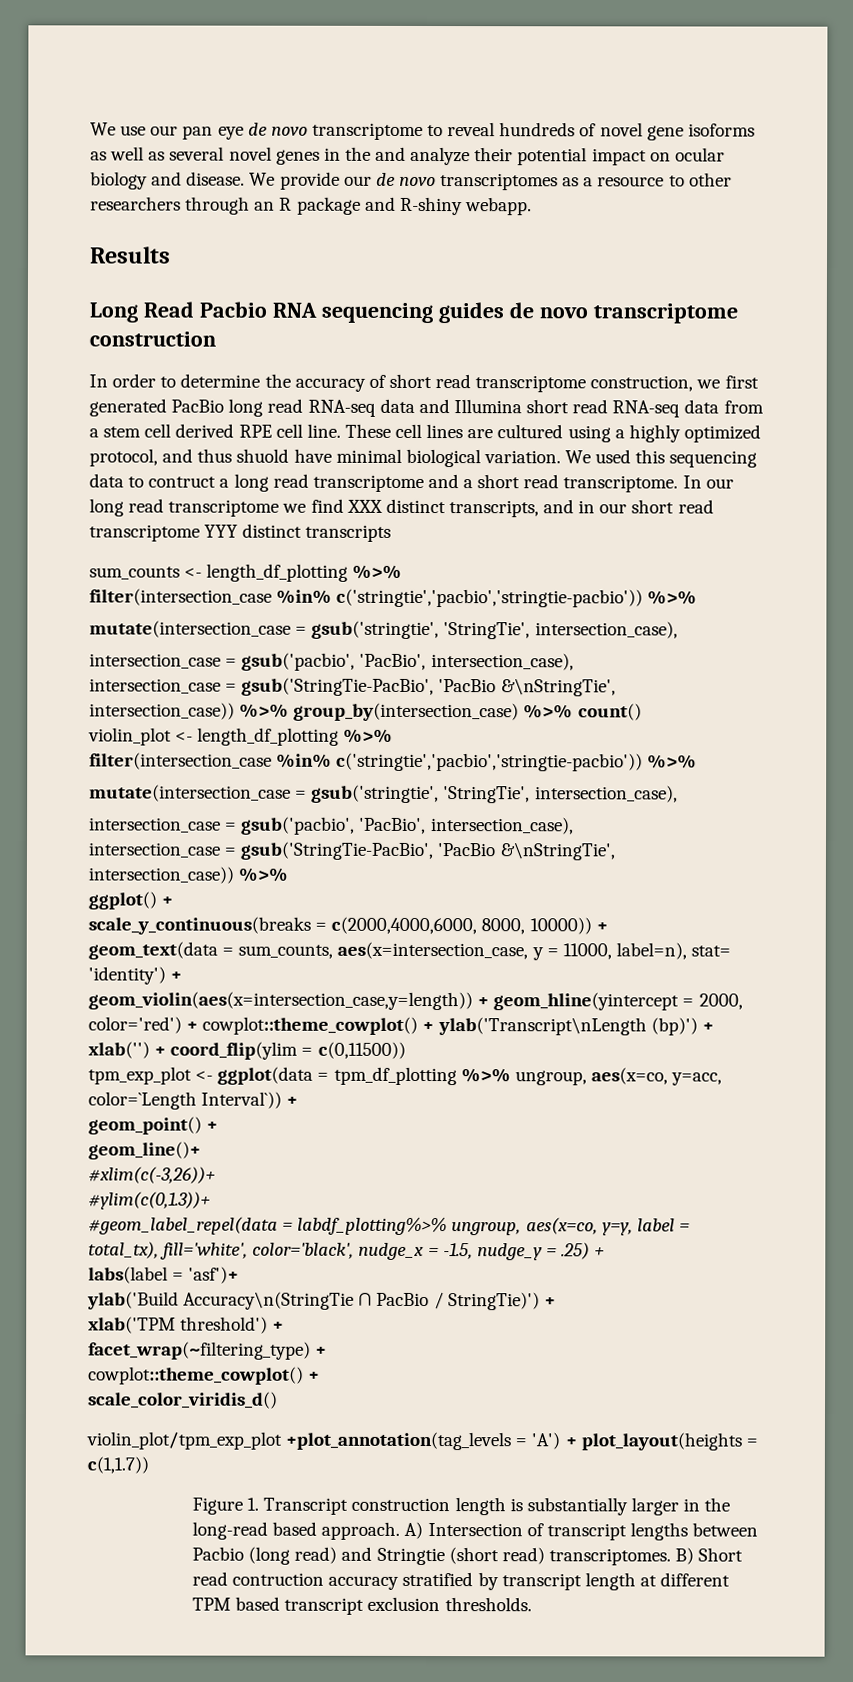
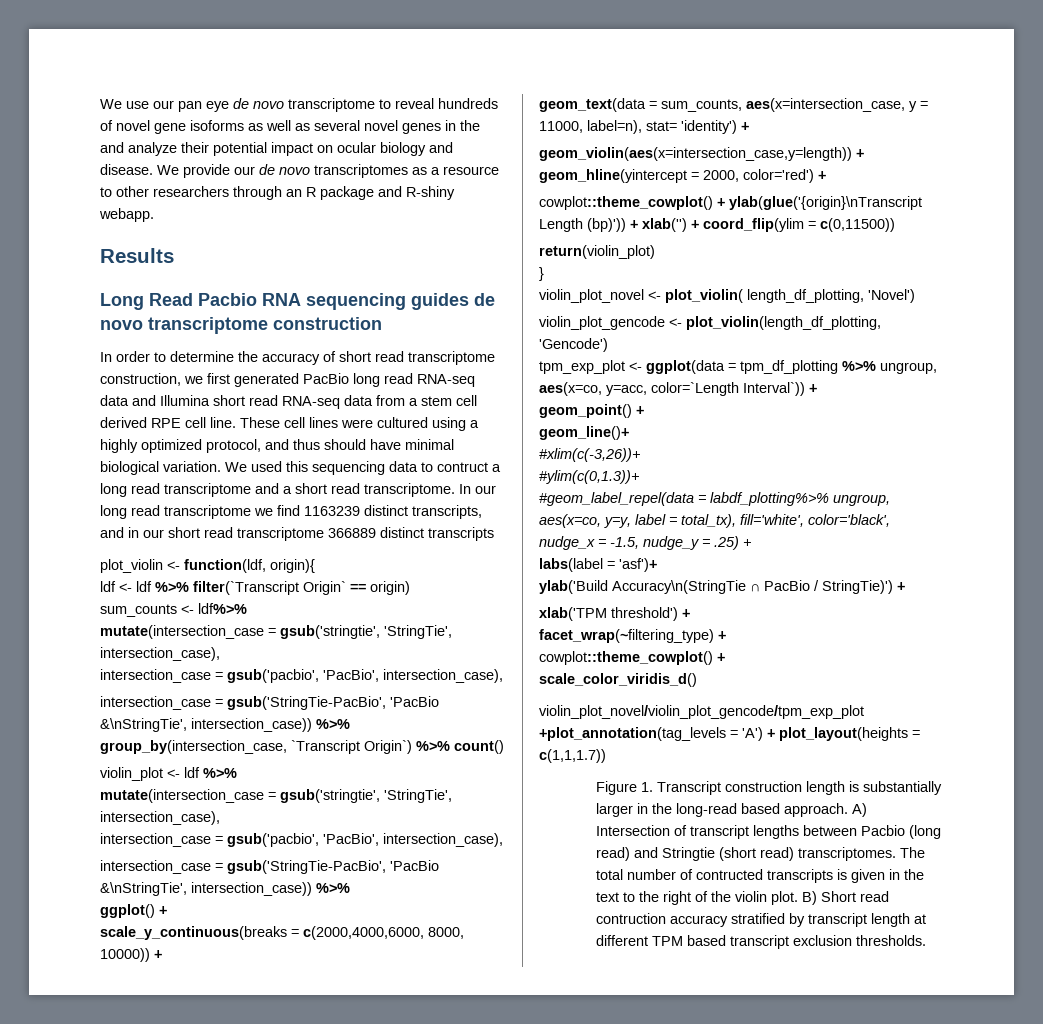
- These cell lines are cultured using a highly optimized protocol, and thus shuold have minimal biological variation.
+ These cell lines were cultured using a highly optimized protocol, and thus should have minimal biological variation.
- In our long read transcriptome we find XXX distinct transcripts, and in our short read transcriptome YYY distinct transcripts
+ In our long read transcriptome we find 1163239 distinct transcripts, and in our short read transcriptome 366889 distinct transcripts
- sum_counts <- length_df_plotting %>%
- filter(intersection_case %in% c('stringtie','pacbio','stringtie-pacbio')) %>%
+ plot_violin <- function(ldf, origin){
+ ldf <- ldf %>% filter(`Transcript Origin` == origin)
+ sum_counts <- ldf%>%
- intersection_case = gsub('StringTie-PacBio', 'PacBio &\nStringTie', intersection_case)) %>% group_by(intersection_case) %>% count()
+ intersection_case = gsub('StringTie-PacBio', 'PacBio &\nStringTie', intersection_case)) %>% group_by(intersection_case, `Transcript Origin`) %>% count()
- violin_plot <- length_df_plotting %>%
- filter(intersection_case %in% c('stringtie','pacbio','stringtie-pacbio')) %>%
+ violin_plot <- ldf %>%
- geom_violin(aes(x=intersection_case,y=length)) + geom_hline(yintercept = 2000, color='red') + cowplot::theme_cowplot() + ylab('Transcript\nLength (bp)') + xlab('') + coord_flip(ylim = c(0,11500))
+ geom_violin(aes(x=intersection_case,y=length)) + geom_hline(yintercept = 2000, color='red') +
+ cowplot::theme_cowplot() + ylab(glue('{origin}\nTranscript Length (bp)')) + xlab('') + coord_flip(ylim = c(0,11500))
+ return(violin_plot)
+ }
+ violin_plot_novel <- plot_violin( length_df_plotting, 'Novel')
+ violin_plot_gencode <- plot_violin(length_df_plotting, 'Gencode')
- violin_plot/tpm_exp_plot +plot_annotation(tag_levels = 'A') + plot_layout(heights = c(1,1.7))
+ violin_plot_novel/violin_plot_gencode/tpm_exp_plot +plot_annotation(tag_levels = 'A') + plot_layout(heights = c(1,1,1.7))
+ The total number of contructed transcripts is given in the text to the right of the violin plot.

